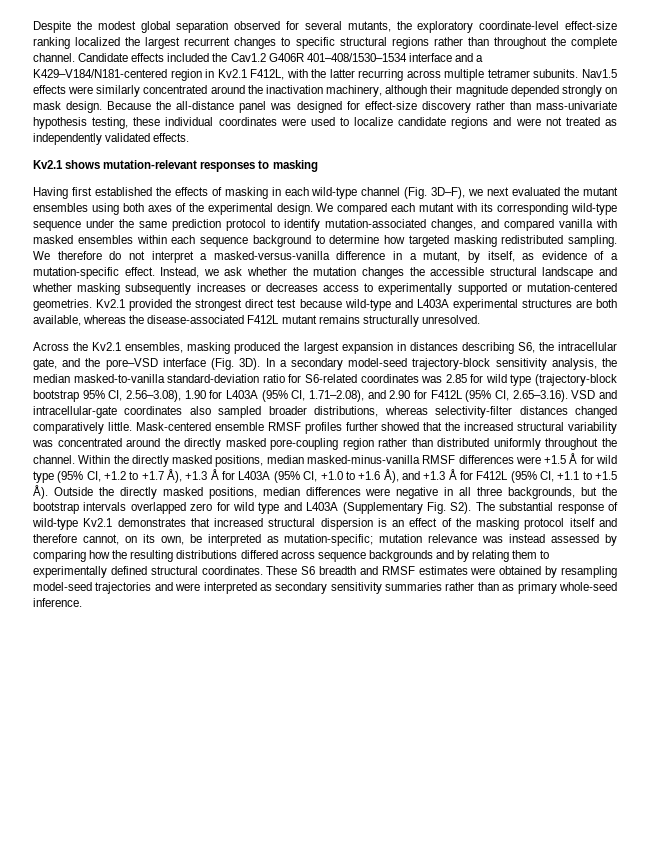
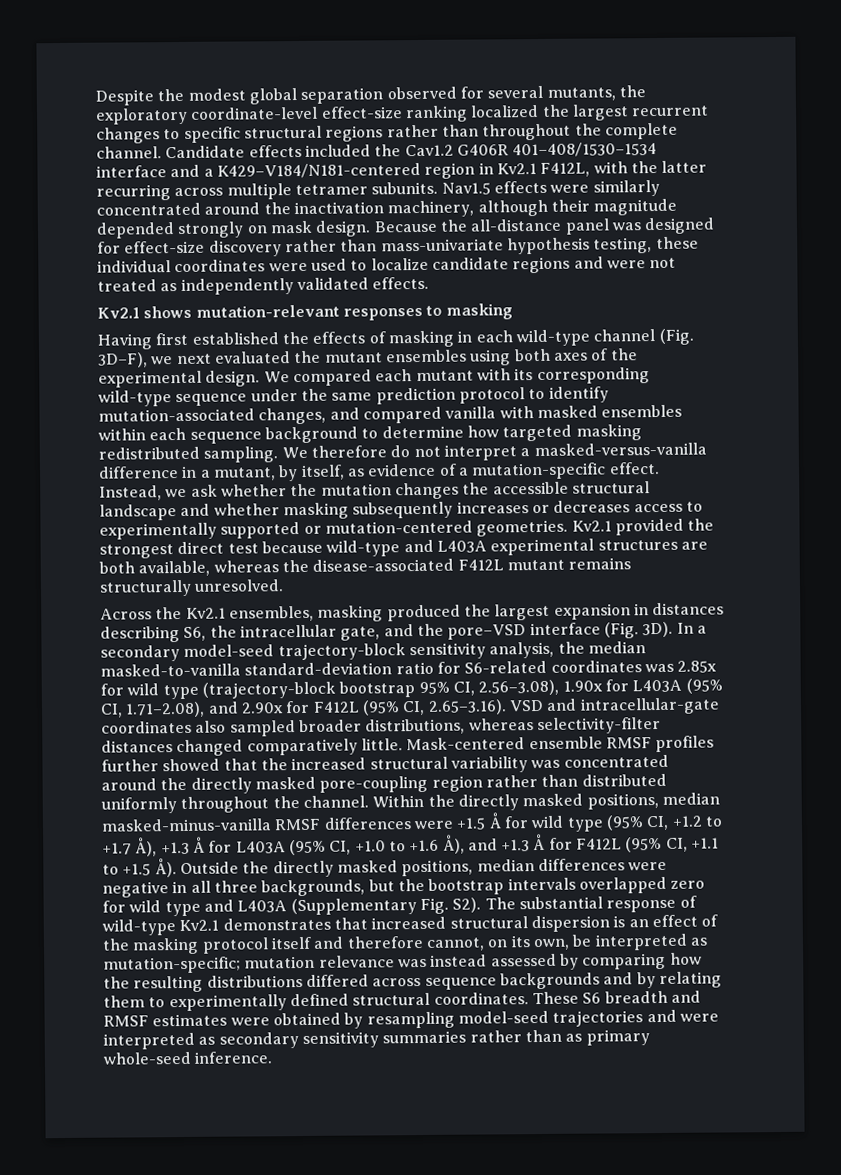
- In a secondary model-seed trajectory-block sensitivity analysis, the median masked-to-vanilla standard-deviation ratio for S6-related coordinates was 2.85 for wild type (trajectory-block bootstrap 95% CI, 2.56–3.08), 1.90 for L403A (95% CI, 1.71–2.08), and 2.90 for F412L (95% CI, 2.65–3.16). VSD and intracellular-gate coordinates also sampled broader distributions, whereas selectivity-filter distances changed comparatively little.
+ In a secondary model-seed trajectory-block sensitivity analysis, the median masked-to-vanilla standard-deviation ratio for S6-related coordinates was 2.85x for wild type (trajectory-block bootstrap 95% CI, 2.56–3.08), 1.90x for L403A (95% CI, 1.71–2.08), and 2.90x for F412L (95% CI, 2.65–3.16). VSD and intracellular-gate coordinates also sampled broader distributions, whereas selectivity-filter distances changed comparatively little.

